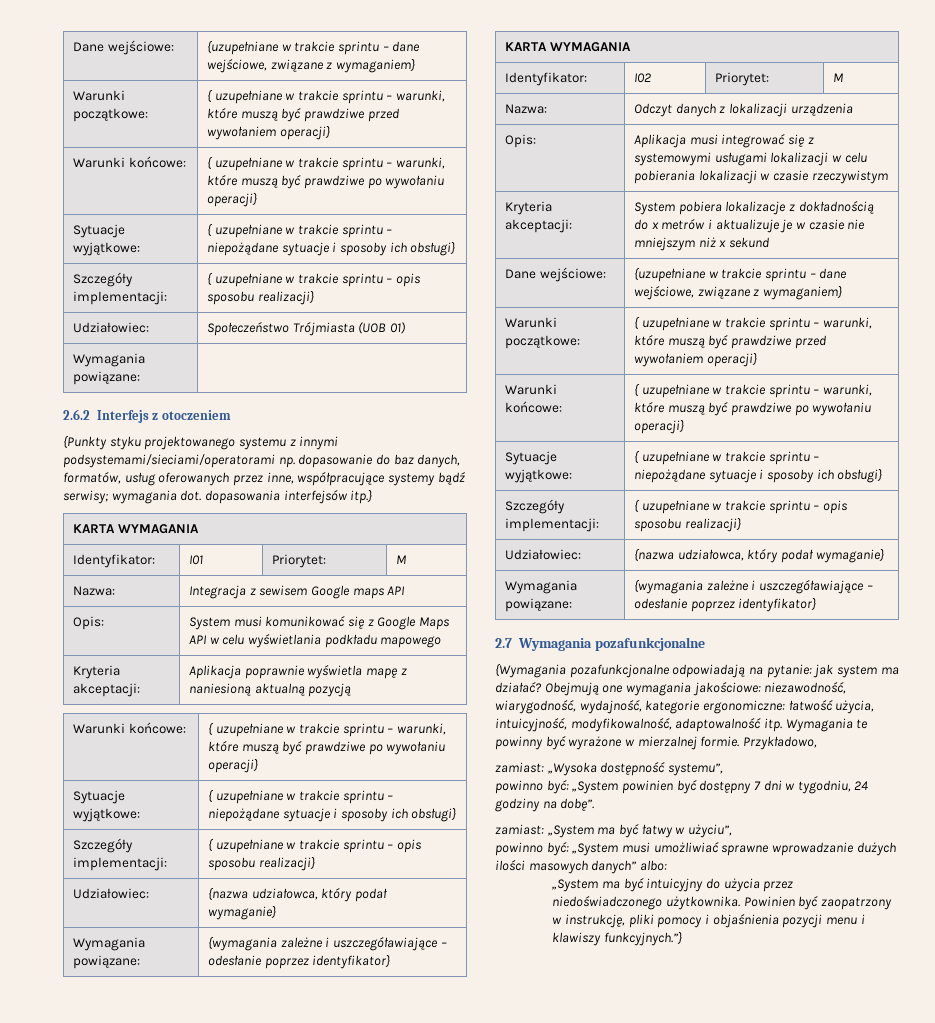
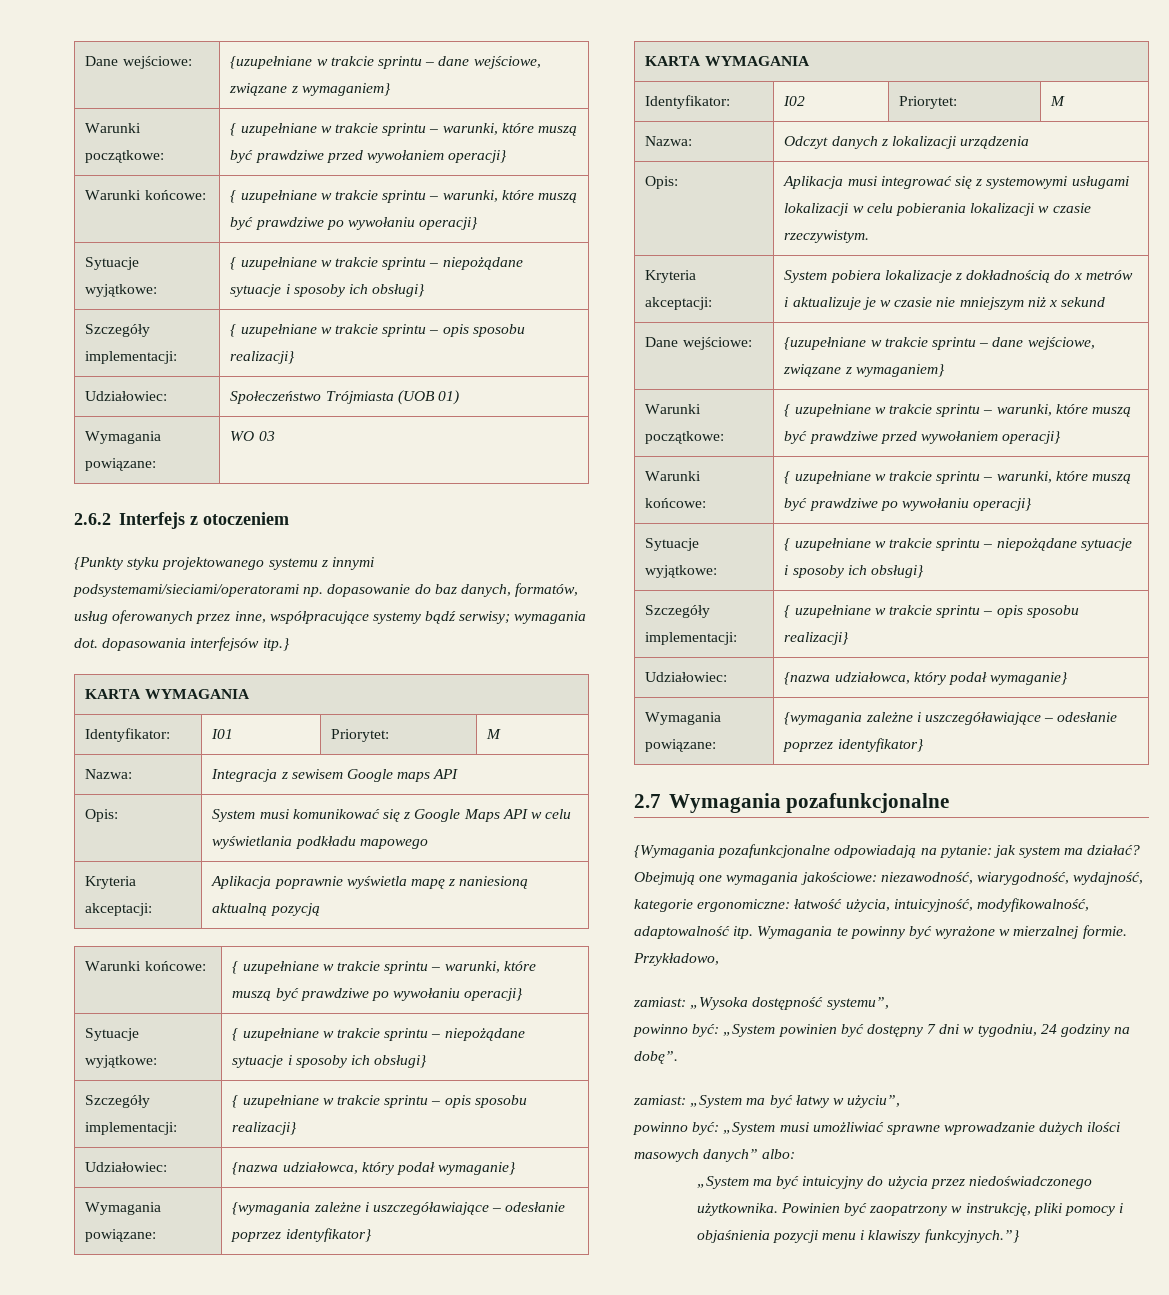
  Udziałowiec: | Społeczeństwo Trójmiasta (UOB 01)
- Wymagania powiązane: |
+ Wymagania powiązane: | WO 03
- Opis: | Aplikacja musi integrować się z systemowymi usługami lokalizacji w celu pobierania lokalizacji w czasie rzeczywistym
+ Opis: | Aplikacja musi integrować się z systemowymi usługami lokalizacji w celu pobierania lokalizacji w czasie rzeczywistym.

